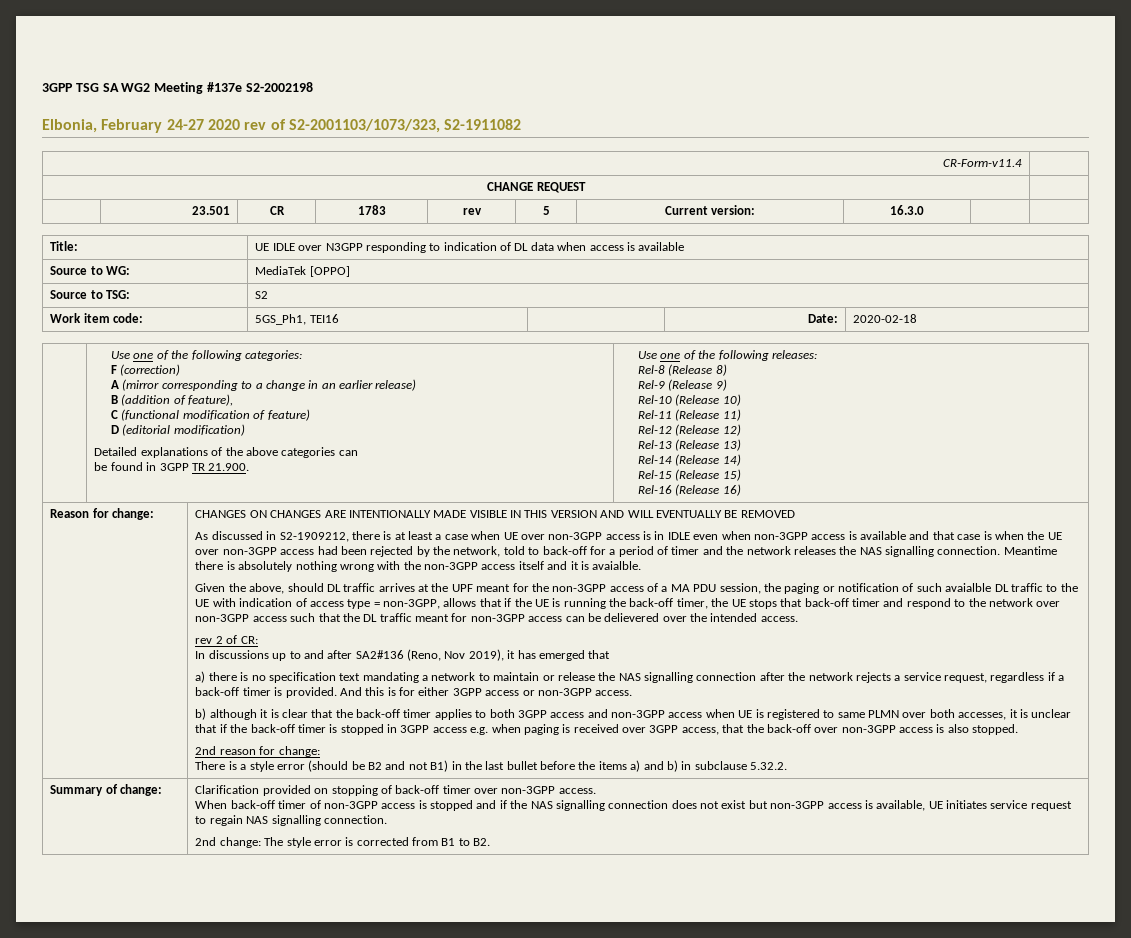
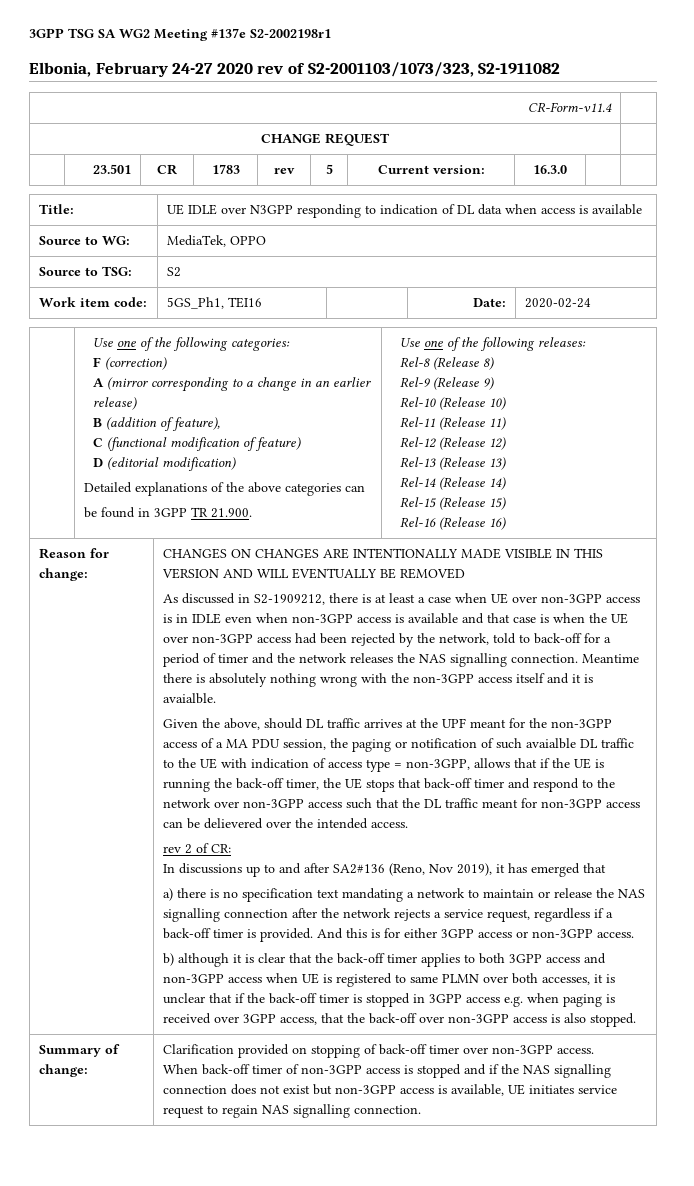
- 3GPP TSG SA WG2 Meeting #137e S2-2002198
+ 3GPP TSG SA WG2 Meeting #137e S2-2002198r1
- Source to WG: | MediaTek [OPPO]
+ Source to WG: | MediaTek, OPPO
- Work item code: | 5GS_Ph1, TEI16 | | Date: | 2020-02-18
+ Work item code: | 5GS_Ph1, TEI16 | | Date: | 2020-02-24
- 2nd reason for change:
- There is a style error (should be B2 and not B1) in the last bullet before the items a) and b) in subclause 5.32.2.
- 2nd change: The style error is corrected from B1 to B2.

